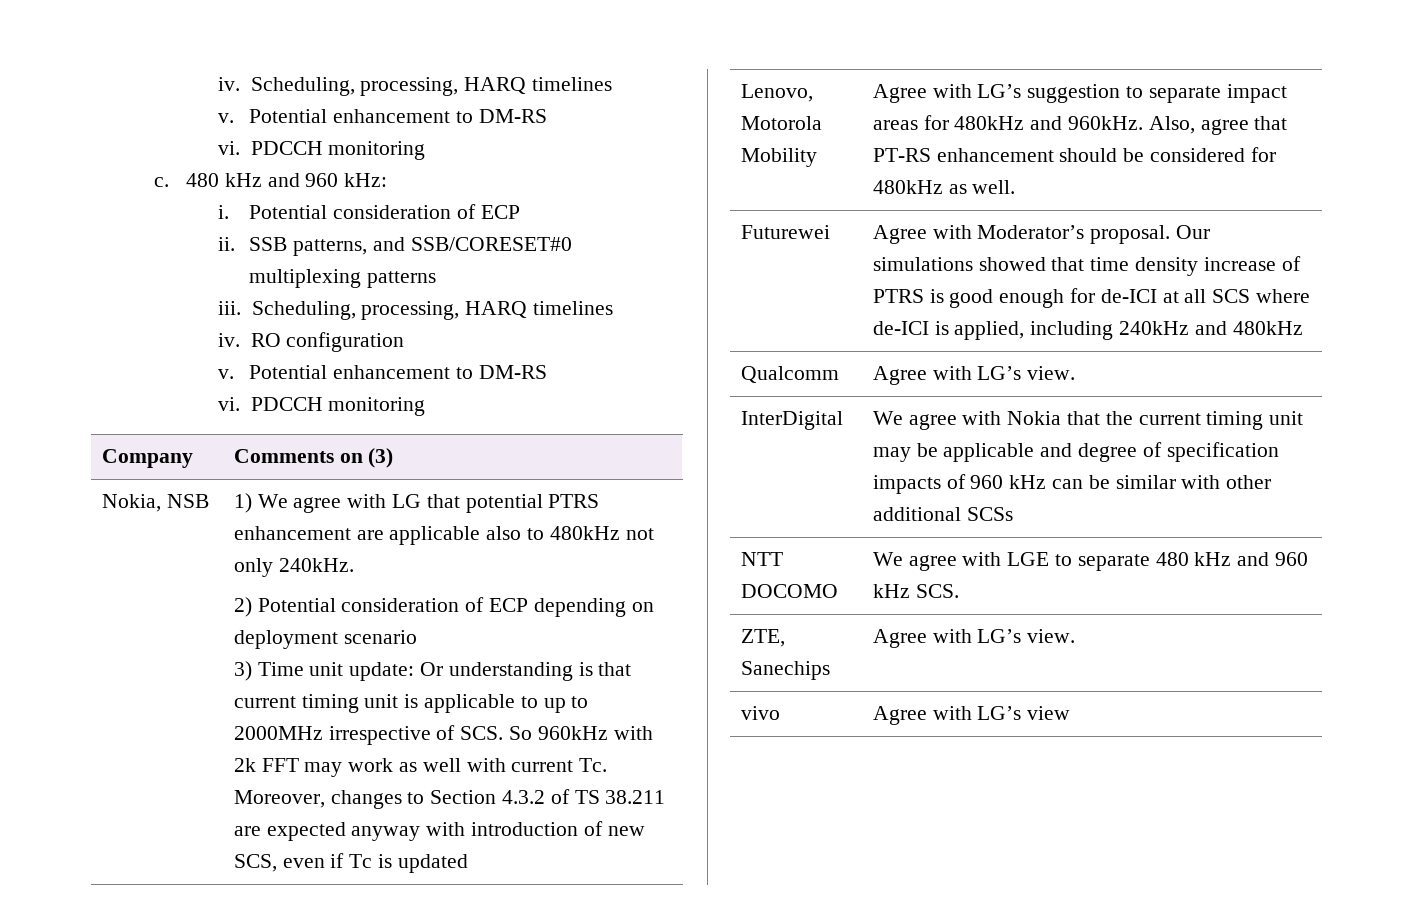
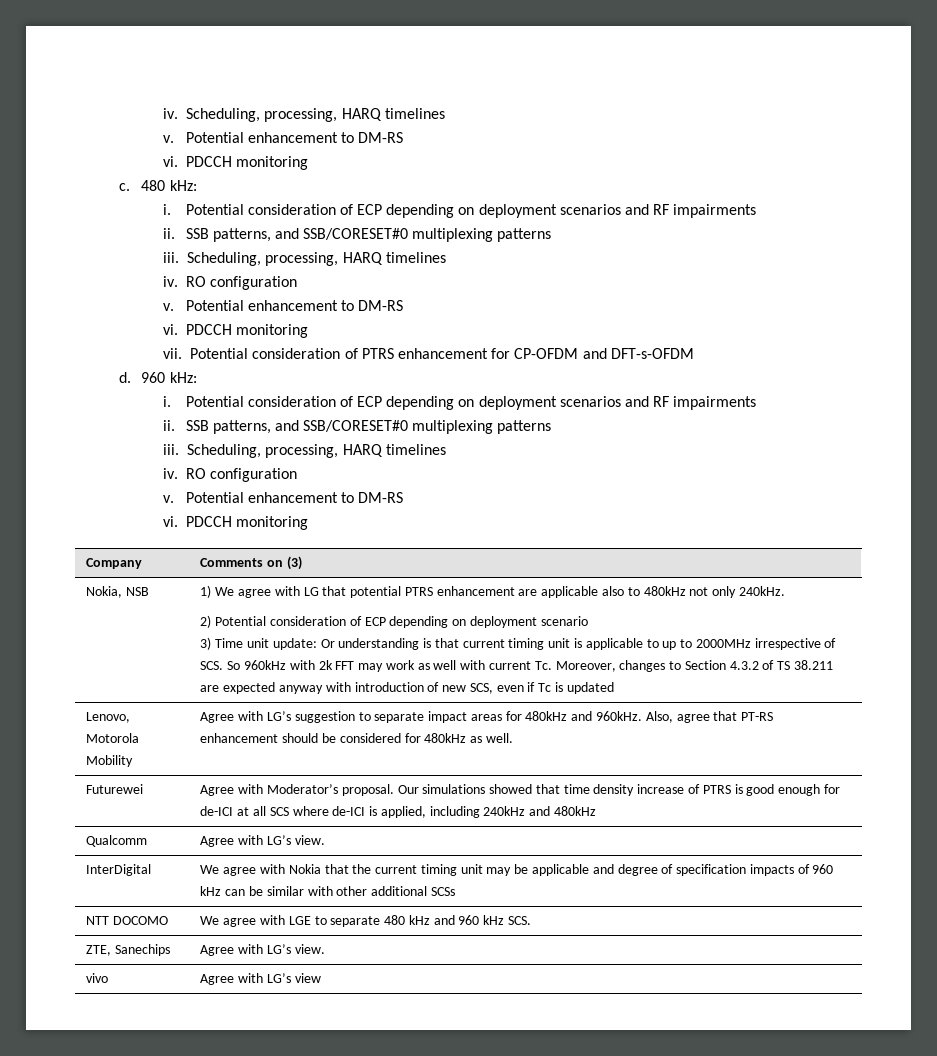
- 480 kHz and 960 kHz:
- i. Potential consideration of ECP
+ 480 kHz:
+ i. Potential consideration of ECP depending on deployment scenarios and RF impairments
+ ii. SSB patterns, and SSB/CORESET#0 multiplexing patterns
+ iii. Scheduling, processing, HARQ timelines
+ iv. RO configuration
+ v. Potential enhancement to DM-RS
+ vi. PDCCH monitoring
+ vii. Potential consideration of PTRS enhancement for CP-OFDM and DFT-s-OFDM
+ d. 960 kHz:
+ i. Potential consideration of ECP depending on deployment scenarios and RF impairments

